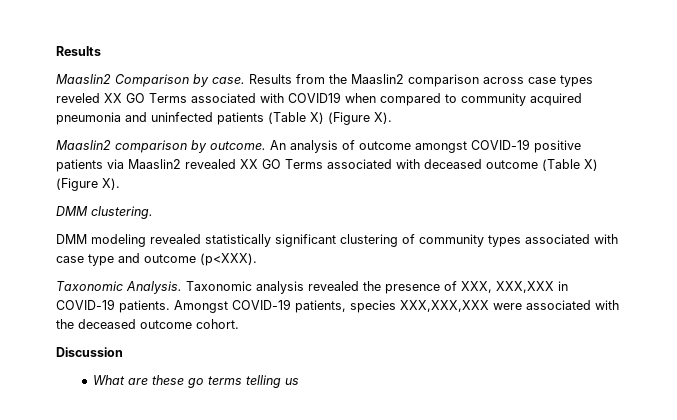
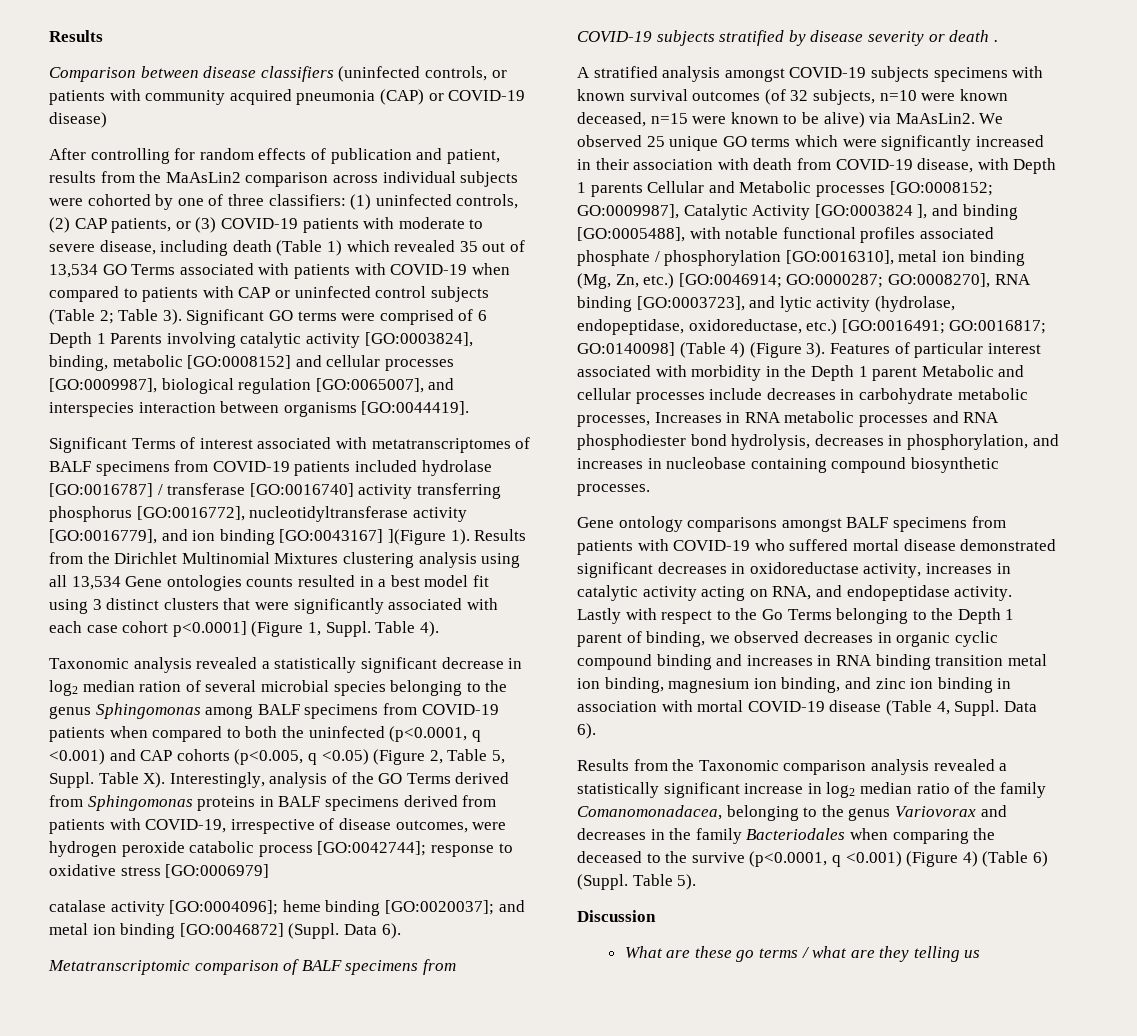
- Maaslin2 Comparison by case. Results from the Maaslin2 comparison across case types reveled XX GO Terms associated with COVID19 when compared to community acquired pneumonia and uninfected patients (Table X) (Figure X).
- Maaslin2 comparison by outcome. An analysis of outcome amongst COVID-19 positive patients via Maaslin2 revealed XX GO Terms associated with deceased outcome (Table X) (Figure X).
- DMM clustering.
- DMM modeling revealed statistically significant clustering of community types associated with case type and outcome (p<XXX).
- Taxonomic Analysis. Taxonomic analysis revealed the presence of XXX, XXX,XXX in COVID-19 patients. Amongst COVID-19 patients, species XXX,XXX,XXX were associated with the deceased outcome cohort.
+ Comparison between disease classifiers (uninfected controls, or patients with community acquired pneumonia (CAP) or COVID-19 disease)
+ After controlling for random effects of publication and patient, results from the MaAsLin2 comparison across individual subjects were cohorted by one of three classifiers: (1) uninfected controls, (2) CAP patients, or (3) COVID-19 patients with moderate to severe disease, including death (Table 1) which revealed 35 out of 13,534 GO Terms associated with patients with COVID-19 when compared to patients with CAP or uninfected control subjects (Table 2; Table 3). Significant GO terms were comprised of 6 Depth 1 Parents involving catalytic activity [GO:0003824], binding, metabolic [GO:0008152] and cellular processes [GO:0009987], biological regulation [GO:0065007], and interspecies interaction between organisms [GO:0044419].
+ Significant Terms of interest associated with metatranscriptomes of BALF specimens from COVID-19 patients included hydrolase [GO:0016787] / transferase [GO:0016740] activity transferring phosphorus [GO:0016772], nucleotidyltransferase activity [GO:0016779], and ion binding [GO:0043167] ](Figure 1). Results from the Dirichlet Multinomial Mixtures clustering analysis using all 13,534 Gene ontologies counts resulted in a best model fit using 3 distinct clusters that were significantly associated with each case cohort p<0.0001] (Figure 1, Suppl. Table 4).
+ Taxonomic analysis revealed a statistically significant decrease in log2 median ration of several microbial species belonging to the genus Sphingomonas among BALF specimens from COVID-19 patients when compared to both the uninfected (p<0.0001, q <0.001) and CAP cohorts (p<0.005, q <0.05) (Figure 2, Table 5, Suppl. Table X). Interestingly, analysis of the GO Terms derived from Sphingomonas proteins in BALF specimens derived from patients with COVID-19, irrespective of disease outcomes, were hydrogen peroxide catabolic process [GO:0042744]; response to oxidative stress [GO:0006979]
+ catalase activity [GO:0004096]; heme binding [GO:0020037]; and metal ion binding [GO:0046872] (Suppl. Data 6).
+ Metatranscriptomic comparison of BALF specimens from COVID-19 subjects stratified by disease severity or death .
+ A stratified analysis amongst COVID-19 subjects specimens with known survival outcomes (of 32 subjects, n=10 were known deceased, n=15 were known to be alive) via MaAsLin2. We observed 25 unique GO terms which were significantly increased in their association with death from COVID-19 disease, with Depth 1 parents Cellular and Metabolic processes [GO:0008152; GO:0009987], Catalytic Activity [GO:0003824 ], and binding [GO:0005488], with notable functional profiles associated phosphate / phosphorylation [GO:0016310], metal ion binding (Mg, Zn, etc.) [GO:0046914; GO:0000287; GO:0008270], RNA binding [GO:0003723], and lytic activity (hydrolase, endopeptidase, oxidoreductase, etc.) [GO:0016491; GO:0016817; GO:0140098] (Table 4) (Figure 3). Features of particular interest associated with morbidity in the Depth 1 parent Metabolic and cellular processes include decreases in carbohydrate metabolic processes, Increases in RNA metabolic processes and RNA phosphodiester bond hydrolysis, decreases in phosphorylation, and increases in nucleobase containing compound biosynthetic processes.
+ Gene ontology comparisons amongst BALF specimens from patients with COVID-19 who suffered mortal disease demonstrated significant decreases in oxidoreductase activity, increases in catalytic activity acting on RNA, and endopeptidase activity. Lastly with respect to the Go Terms belonging to the Depth 1 parent of binding, we observed decreases in organic cyclic compound binding and increases in RNA binding transition metal ion binding, magnesium ion binding, and zinc ion binding in association with mortal COVID-19 disease (Table 4, Suppl. Data 6).
+ Results from the Taxonomic comparison analysis revealed a statistically significant increase in log2 median ratio of the family Comanomonadacea, belonging to the genus Variovorax and decreases in the family Bacteriodales when comparing the deceased to the survive (p<0.0001, q <0.001) (Figure 4) (Table 6) (Suppl. Table 5).
- What are these go terms telling us
+ What are these go terms / what are they telling us

